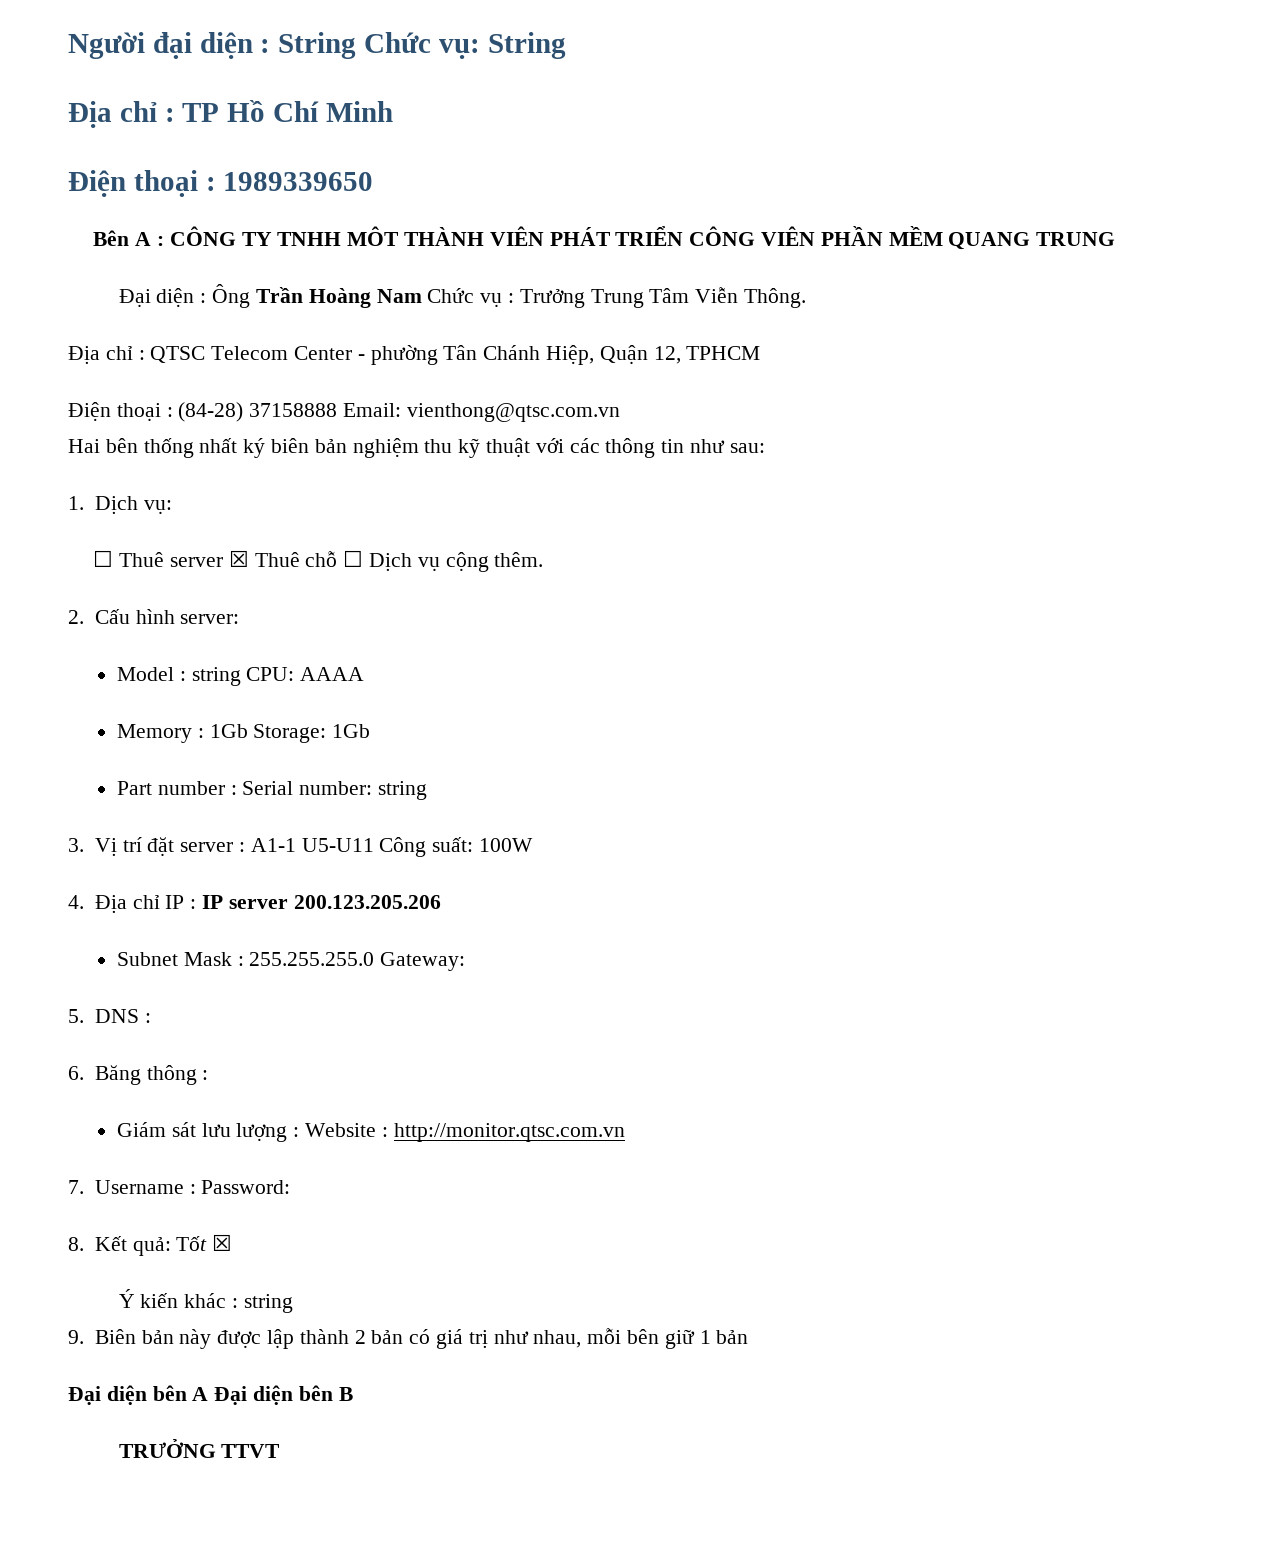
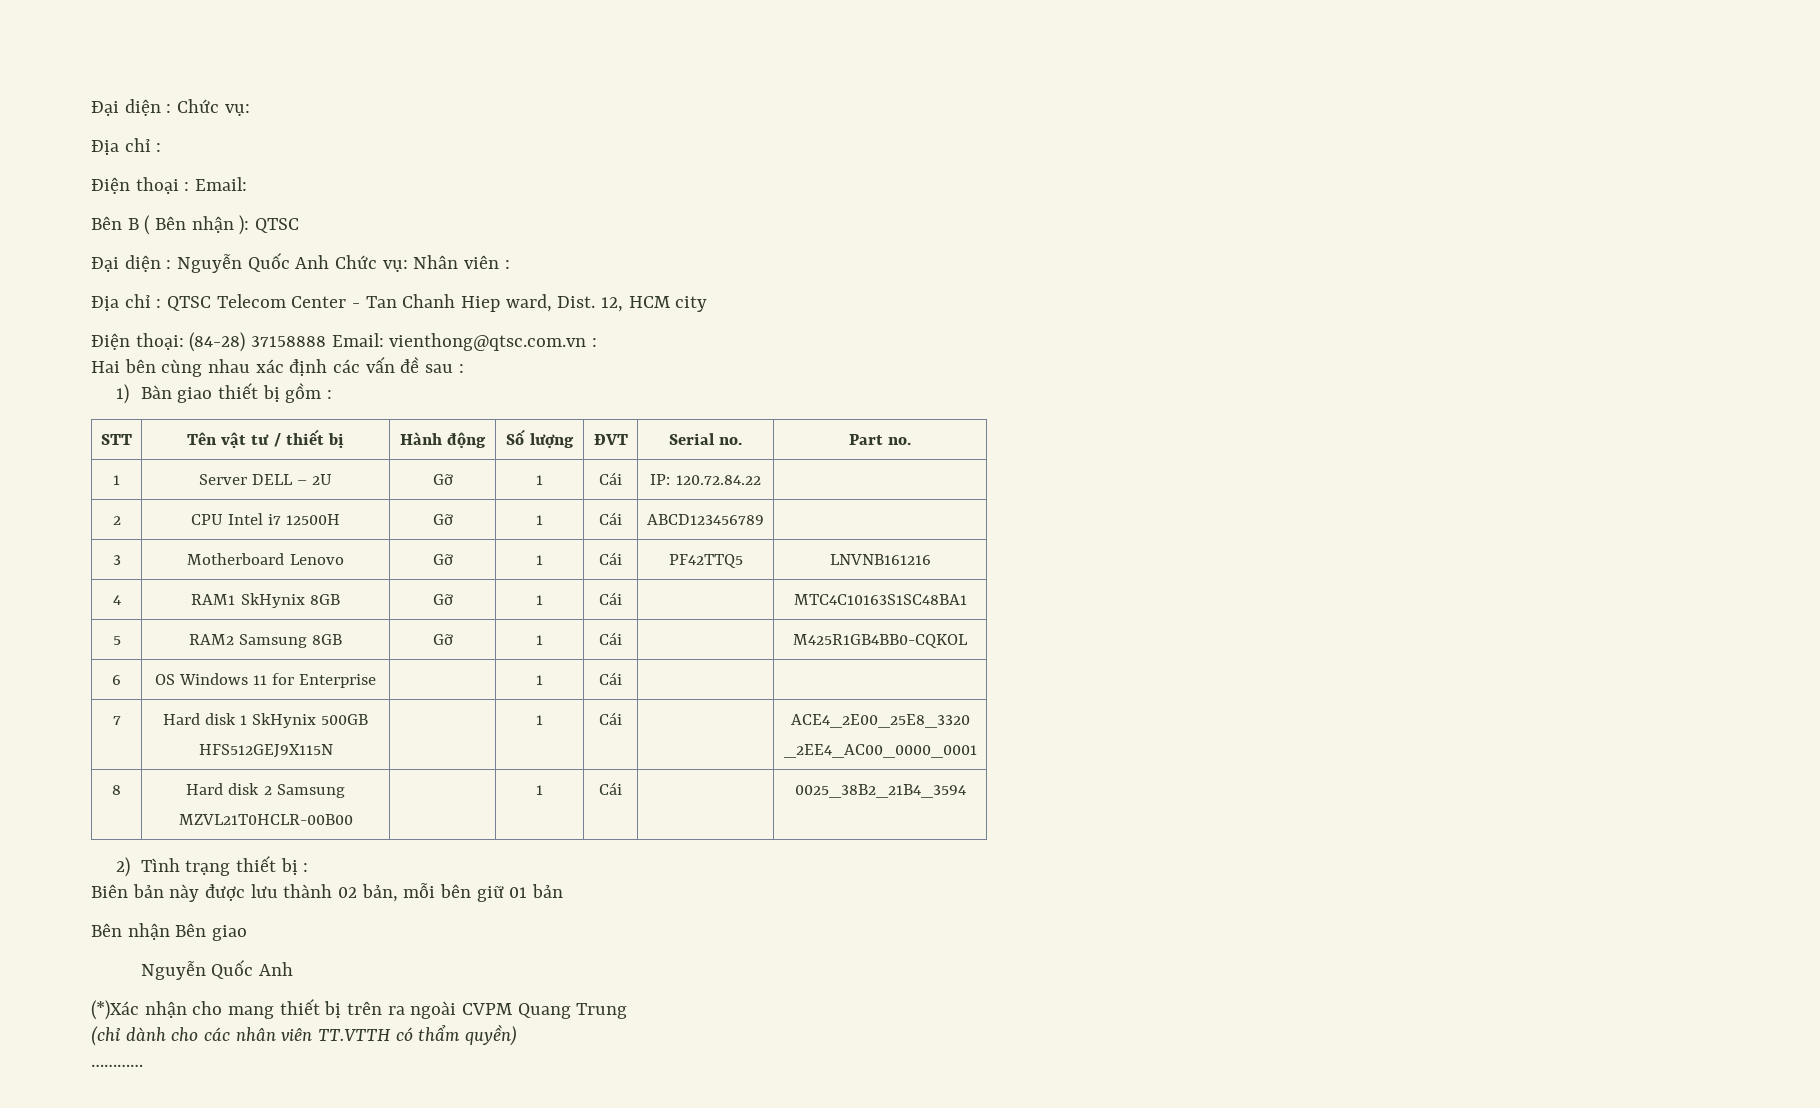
- Người đại diện : String Chức vụ: String
- Địa chỉ : TP Hồ Chí Minh
- Điện thoại : 1989339650
- Bên A : CÔNG TY TNHH MÔT THÀNH VIÊN PHÁT TRIỂN CÔNG VIÊN PHẦN MỀM QUANG TRUNG
- Đại diện : Ông Trần Hoàng Nam Chức vụ : Trưởng Trung Tâm Viễn Thông.
+ Đại diện : Chức vụ:
+ Địa chỉ :
+ Điện thoại : Email:
+ Bên B ( Bên nhận ): QTSC
+ Đại diện : Nguyễn Quốc Anh Chức vụ: Nhân viên :
- Địa chỉ : QTSC Telecom Center - phường Tân Chánh Hiệp, Quận 12, TPHCM
- Điện thoại : (84-28) 37158888 Email: vienthong@qtsc.com.vn
+ Địa chỉ : QTSC Telecom Center - Tan Chanh Hiep ward, Dist. 12, HCM city
+ Điện thoại: (84-28) 37158888 Email: vienthong@qtsc.com.vn :
- Hai bên thống nhất ký biên bản nghiệm thu kỹ thuật với các thông tin như sau:
- 1. Dịch vụ:
- ☐ Thuê server ☒ Thuê chỗ ☐ Dịch vụ cộng thêm.
- 2. Cấu hình server:
- Model : string CPU: AAAA
- Memory : 1Gb Storage: 1Gb
- Part number : Serial number: string
- 3. Vị trí đặt server : A1-1 U5-U11 Công suất: 100W
- 4. Địa chỉ IP : IP server 200.123.205.206
- Subnet Mask : 255.255.255.0 Gateway:
- 5. DNS :
- 6. Băng thông :
- Giám sát lưu lượng : Website : http://monitor.qtsc.com.vn
- 7. Username : Password:
- 8. Kết quả: Tốt ☒
- Ý kiến khác : string
- 9. Biên bản này được lập thành 2 bản có giá trị như nhau, mỗi bên giữ 1 bản
+ Hai bên cùng nhau xác định các vấn đề sau :
+ 1) Bàn giao thiết bị gồm :
+ STT | Tên vật tư / thiết bị | Hành động | Số lượng | ĐVT | Serial no. | Part no.
+ 1 | Server DELL – 2U | Gỡ | 1 | Cái | IP: 120.72.84.22 |
+ 2 | CPU Intel i7 12500H | Gỡ | 1 | Cái | ABCD123456789 |
+ 3 | Motherboard Lenovo | Gỡ | 1 | Cái | PF42TTQ5 | LNVNB161216
+ 4 | RAM1 SkHynix 8GB | Gỡ | 1 | Cái | | MTC4C10163S1SC48BA1
+ 5 | RAM2 Samsung 8GB | Gỡ | 1 | Cái | | M425R1GB4BB0-CQKOL
+ 6 | OS Windows 11 for Enterprise | | 1 | Cái | |
+ 7 | Hard disk 1 SkHynix 500GB
+ HFS512GEJ9X115N | | 1 | Cái | | ACE4_2E00_25E8_3320
+ _2EE4_AC00_0000_0001
+ 8 | Hard disk 2 Samsung
+ MZVL21T0HCLR-00B00 | | 1 | Cái | | 0025_38B2_21B4_3594
+ 2) Tình trạng thiết bị :
+ Biên bản này được lưu thành 02 bản, mỗi bên giữ 01 bản
- Đại diện bên A Đại diện bên B
- TRƯỞNG TTVT
+ Bên nhận Bên giao
+ Nguyễn Quốc Anh
+ (*)Xác nhận cho mang thiết bị trên ra ngoài CVPM Quang Trung
+ (chỉ dành cho các nhân viên TT.VTTH có thẩm quyền)
+ …………

